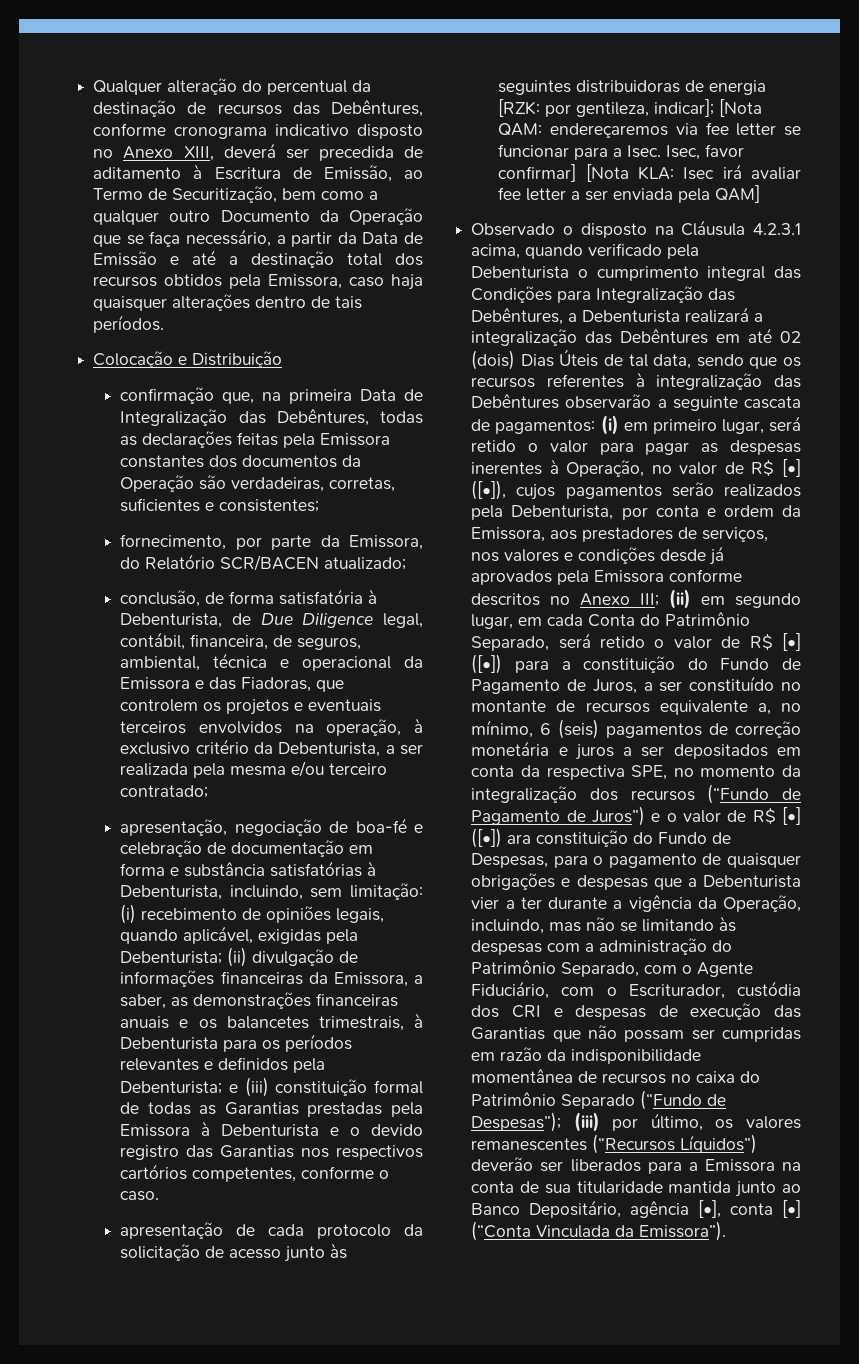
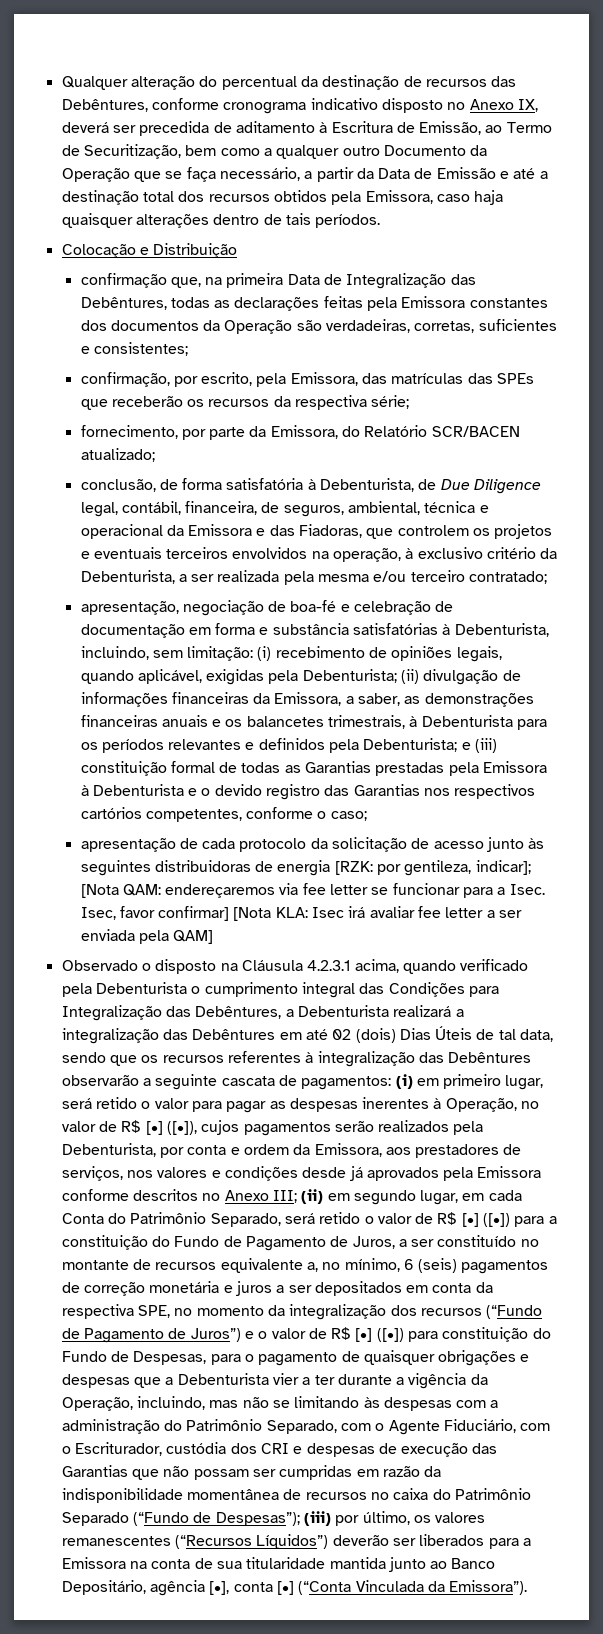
- Qualquer alteração do percentual da destinação de recursos das Debêntures, conforme cronograma indicativo disposto no Anexo XIII, deverá ser precedida de aditamento à Escritura de Emissão, ao Termo de Securitização, bem como a qualquer outro Documento da Operação que se faça necessário, a partir da Data de Emissão e até a destinação total dos recursos obtidos pela Emissora, caso haja quaisquer alterações dentro de tais períodos.
+ Qualquer alteração do percentual da destinação de recursos das Debêntures, conforme cronograma indicativo disposto no Anexo IX, deverá ser precedida de aditamento à Escritura de Emissão, ao Termo de Securitização, bem como a qualquer outro Documento da Operação que se faça necessário, a partir da Data de Emissão e até a destinação total dos recursos obtidos pela Emissora, caso haja quaisquer alterações dentro de tais períodos.
+ confirmação, por escrito, pela Emissora, das matrículas das SPEs que receberão os recursos da respectiva série;
- e (iii) constituição formal de todas as Garantias prestadas pela Emissora à Debenturista e o devido registro das Garantias nos respectivos cartórios competentes, conforme o caso.
+ e (iii) constituição formal de todas as Garantias prestadas pela Emissora à Debenturista e o devido registro das Garantias nos respectivos cartórios competentes, conforme o caso;
- (ii) em segundo lugar, em cada Conta do Patrimônio Separado, será retido o valor de R$ [•] ([•]) para a constituição do Fundo de Pagamento de Juros, a ser constituído no montante de recursos equivalente a, no mínimo, 6 (seis) pagamentos de correção monetária e juros a ser depositados em conta da respectiva SPE, no momento da integralização dos recursos (“Fundo de Pagamento de Juros”) e o valor de R$ [•] ([•]) ara constituição do Fundo de Despesas, para o pagamento de quaisquer obrigações e despesas que a Debenturista vier a ter durante a vigência da Operação, incluindo, mas não se limitando às despesas com a administração do Patrimônio Separado, com o Agente Fiduciário, com o Escriturador, custódia dos CRI e despesas de execução das Garantias que não possam ser cumpridas em razão da indisponibilidade momentânea de recursos no caixa do Patrimônio Separado (“Fundo de Despesas”);
+ (ii) em segundo lugar, em cada Conta do Patrimônio Separado, será retido o valor de R$ [•] ([•]) para a constituição do Fundo de Pagamento de Juros, a ser constituído no montante de recursos equivalente a, no mínimo, 6 (seis) pagamentos de correção monetária e juros a ser depositados em conta da respectiva SPE, no momento da integralização dos recursos (“Fundo de Pagamento de Juros”) e o valor de R$ [•] ([•]) para constituição do Fundo de Despesas, para o pagamento de quaisquer obrigações e despesas que a Debenturista vier a ter durante a vigência da Operação, incluindo, mas não se limitando às despesas com a administração do Patrimônio Separado, com o Agente Fiduciário, com o Escriturador, custódia dos CRI e despesas de execução das Garantias que não possam ser cumpridas em razão da indisponibilidade momentânea de recursos no caixa do Patrimônio Separado (“Fundo de Despesas”);

